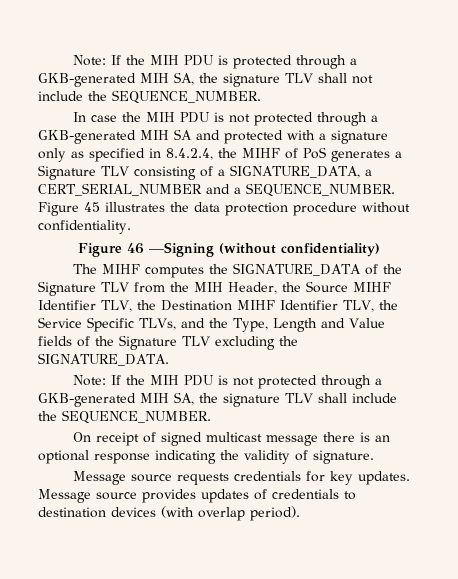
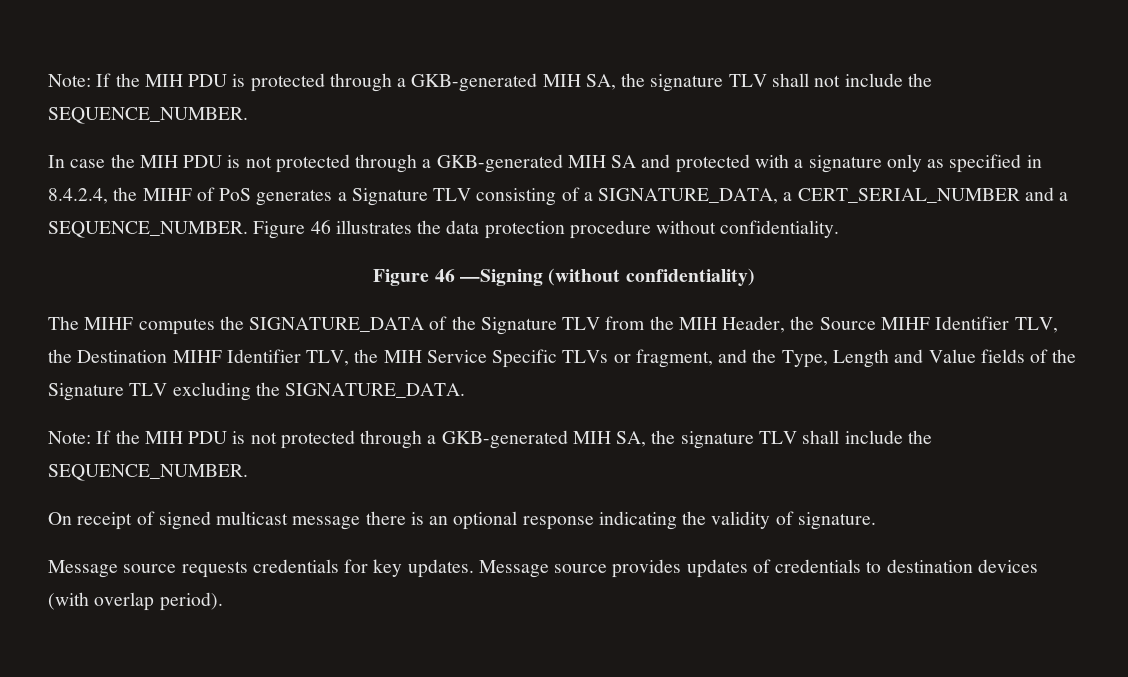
- Figure 45 illustrates the data protection procedure without confidentiality.
+ Figure 46 illustrates the data protection procedure without confidentiality.
- The MIHF computes the SIGNATURE_DATA of the Signature TLV from the MIH Header, the Source MIHF Identifier TLV, the Destination MIHF Identifier TLV, the Service Specific TLVs, and the Type, Length and Value fields of the Signature TLV excluding the SIGNATURE_DATA.
+ The MIHF computes the SIGNATURE_DATA of the Signature TLV from the MIH Header, the Source MIHF Identifier TLV, the Destination MIHF Identifier TLV, the MIH Service Specific TLVs or fragment, and the Type, Length and Value fields of the Signature TLV excluding the SIGNATURE_DATA.

